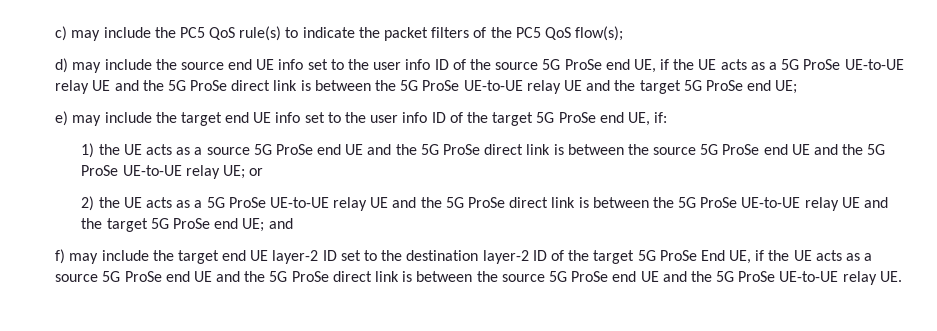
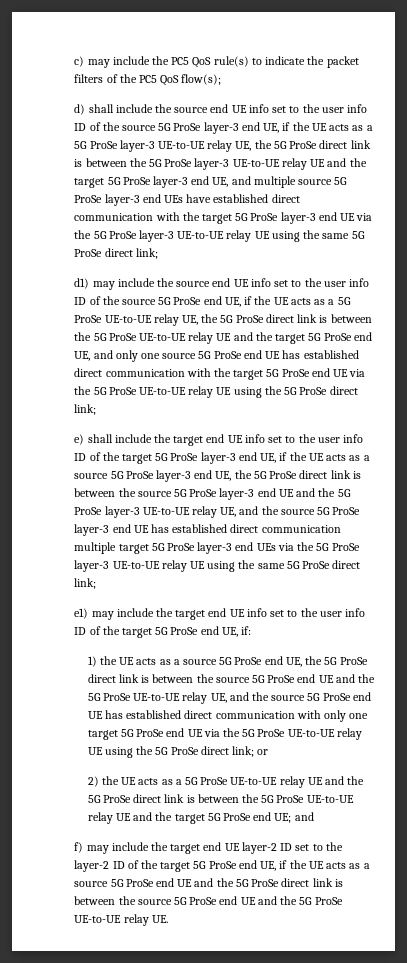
- d) may include the source end UE info set to the user info ID of the source 5G ProSe end UE, if the UE acts as a 5G ProSe UE-to-UE relay UE and the 5G ProSe direct link is between the 5G ProSe UE-to-UE relay UE and the target 5G ProSe end UE;
- e) may include the target end UE info set to the user info ID of the target 5G ProSe end UE, if:
+ d) shall include the source end UE info set to the user info ID of the source 5G ProSe layer-3 end UE, if the UE acts as a 5G ProSe layer-3 UE-to-UE relay UE, the 5G ProSe direct link is between the 5G ProSe layer-3 UE-to-UE relay UE and the target 5G ProSe layer-3 end UE, and multiple source 5G ProSe layer-3 end UEs have established direct communication with the target 5G ProSe layer-3 end UE via the 5G ProSe layer-3 UE-to-UE relay UE using the same 5G ProSe direct link;
+ d1) may include the source end UE info set to the user info ID of the source 5G ProSe end UE, if the UE acts as a 5G ProSe UE-to-UE relay UE, the 5G ProSe direct link is between the 5G ProSe UE-to-UE relay UE and the target 5G ProSe end UE, and only one source 5G ProSe end UE has established direct communication with the target 5G ProSe end UE via the 5G ProSe UE-to-UE relay UE using the 5G ProSe direct link;
+ e) shall include the target end UE info set to the user info ID of the target 5G ProSe layer-3 end UE, if the UE acts as a source 5G ProSe layer-3 end UE, the 5G ProSe direct link is between the source 5G ProSe layer-3 end UE and the 5G ProSe layer-3 UE-to-UE relay UE, and the source 5G ProSe layer-3 end UE has established direct communication multiple target 5G ProSe layer-3 end UEs via the 5G ProSe layer-3 UE-to-UE relay UE using the same 5G ProSe direct link;
+ e1) may include the target end UE info set to the user info ID of the target 5G ProSe end UE, if:
- 1) the UE acts as a source 5G ProSe end UE and the 5G ProSe direct link is between the source 5G ProSe end UE and the 5G ProSe UE-to-UE relay UE; or
+ 1) the UE acts as a source 5G ProSe end UE, the 5G ProSe direct link is between the source 5G ProSe end UE and the 5G ProSe UE-to-UE relay UE, and the source 5G ProSe end UE has established direct communication with only one target 5G ProSe end UE via the 5G ProSe UE-to-UE relay UE using the 5G ProSe direct link; or
- f) may include the target end UE layer-2 ID set to the destination layer-2 ID of the target 5G ProSe End UE, if the UE acts as a source 5G ProSe end UE and the 5G ProSe direct link is between the source 5G ProSe end UE and the 5G ProSe UE-to-UE relay UE.
+ f) may include the target end UE layer-2 ID set to the layer-2 ID of the target 5G ProSe end UE, if the UE acts as a source 5G ProSe end UE and the 5G ProSe direct link is between the source 5G ProSe end UE and the 5G ProSe UE-to-UE relay UE.

